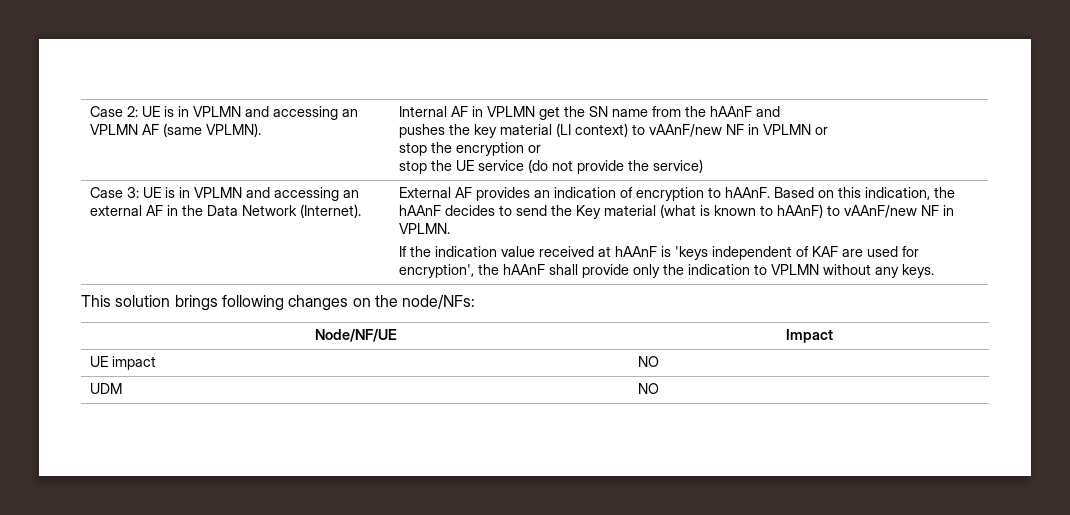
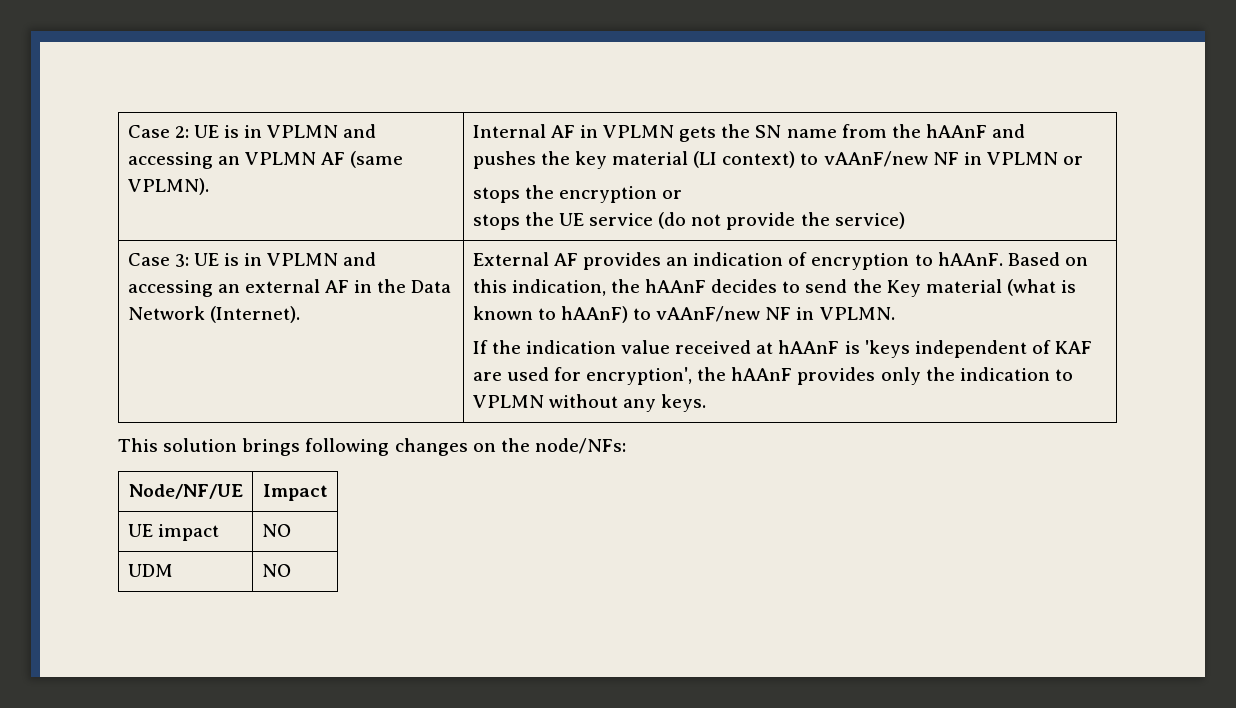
- Internal AF in VPLMN get the SN name from the hAAnF and
+ Internal AF in VPLMN gets the SN name from the hAAnF and
- stop the encryption or
+ stops the encryption or
- stop the UE service (do not provide the service)
+ stops the UE service (do not provide the service)
- If the indication value received at hAAnF is 'keys independent of KAF are used for encryption', the hAAnF shall provide only the indication to VPLMN without any keys.
+ If the indication value received at hAAnF is 'keys independent of KAF are used for encryption', the hAAnF provides only the indication to VPLMN without any keys.

